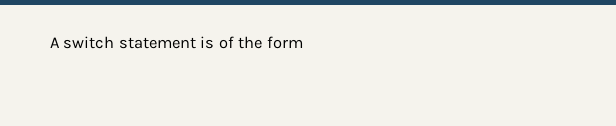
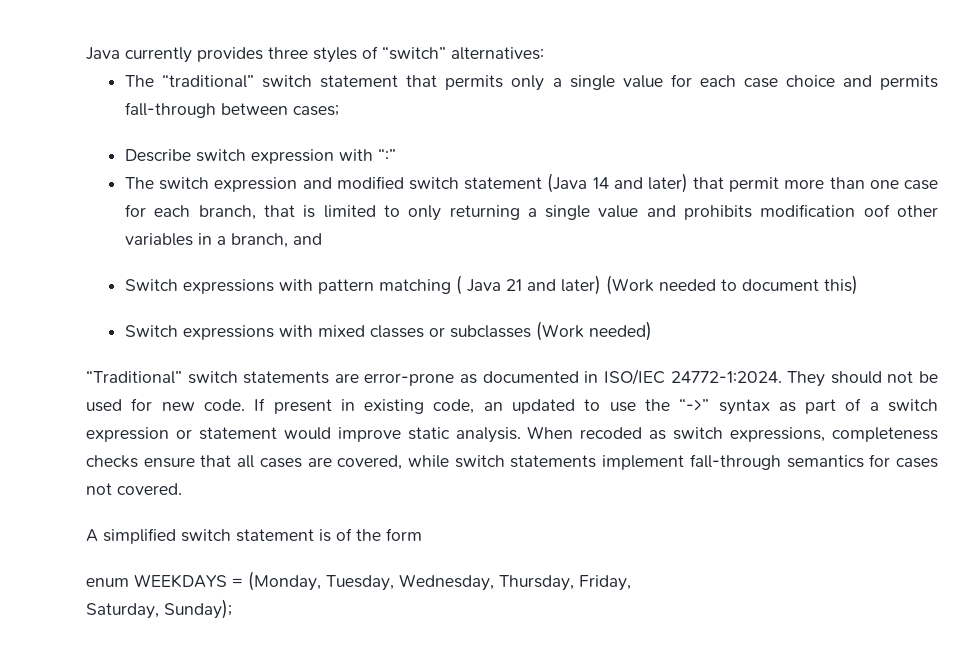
- A switch statement is of the form
+ Java currently provides three styles of “switch” alternatives:
+ The “traditional” switch statement that permits only a single value for each case choice and permits fall-through between cases;
+ Describe switch expression with “:”
+ The switch expression and modified switch statement (Java 14 and later) that permit more than one case for each branch, that is limited to only returning a single value and prohibits modification oof other variables in a branch, and
+ Switch expressions with pattern matching ( Java 21 and later) (Work needed to document this)
+ Switch expressions with mixed classes or subclasses (Work needed)
+ “Traditional” switch statements are error-prone as documented in ISO/IEC 24772-1:2024. They should not be used for new code. If present in existing code, an updated to use the “->” syntax as part of a switch expression or statement would improve static analysis. When recoded as switch expressions, completeness checks ensure that all cases are covered, while switch statements implement fall-through semantics for cases not covered.
+ A simplified switch statement is of the form
+ enum WEEKDAYS = (Monday, Tuesday, Wednesday, Thursday, Friday,
+ Saturday, Sunday);

